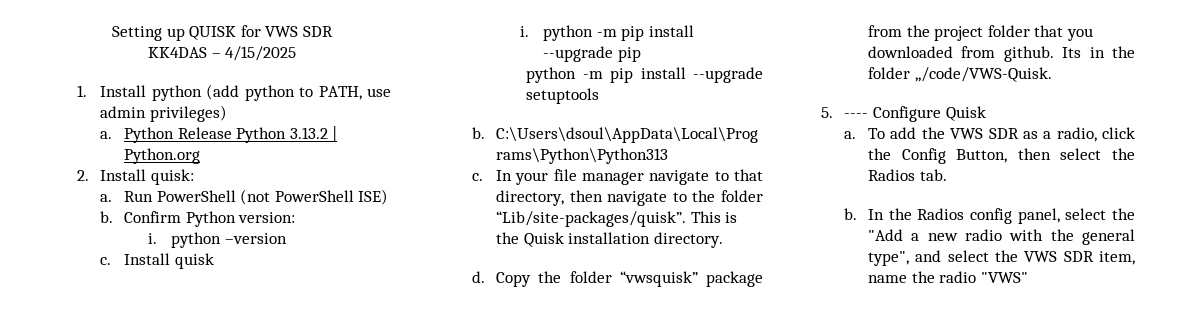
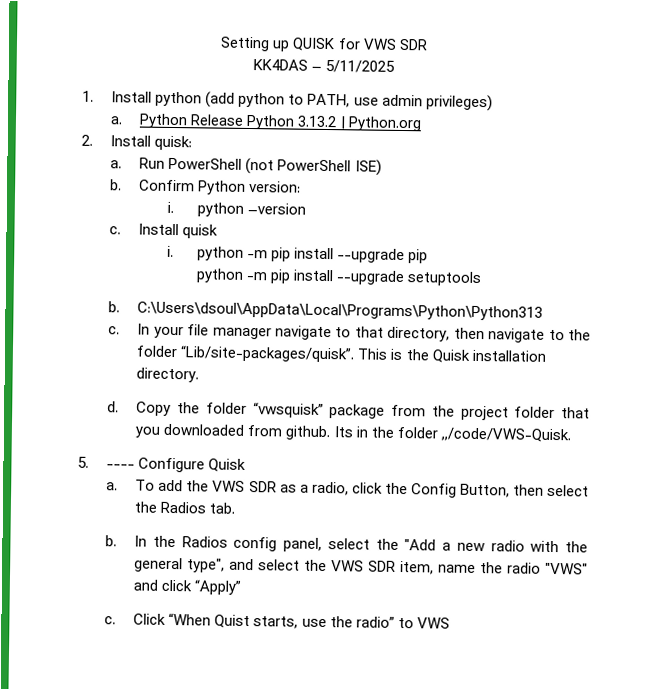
- KK4DAS – 4/15/2025
+ KK4DAS – 5/11/2025
- In the Radios config panel, select the "Add a new radio with the general type", and select the VWS SDR item, name the radio "VWS"
+ In the Radios config panel, select the "Add a new radio with the general type", and select the VWS SDR item, name the radio "VWS" and click “Apply”
+ c. Click “When Quist starts, use the radio” to VWS

